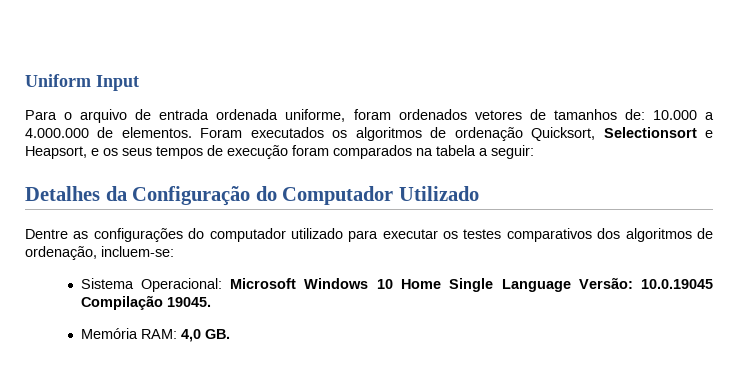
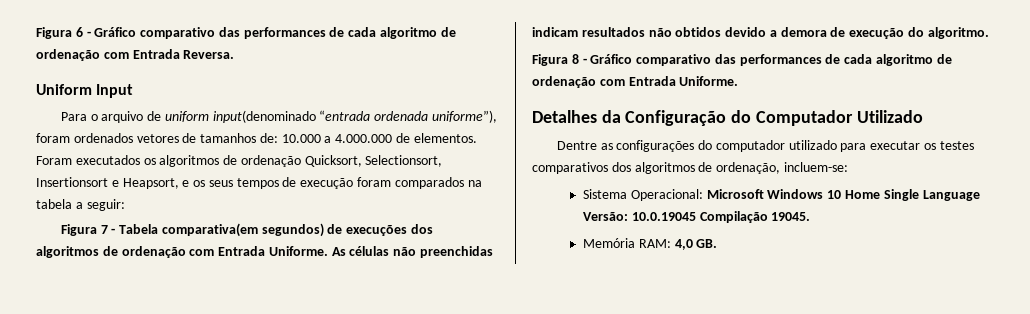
+ Figura 6 - Gráfico comparativo das performances de cada algoritmo de ordenação com Entrada Reversa.
- Para o arquivo de entrada ordenada uniforme, foram ordenados vetores de tamanhos de: 10.000 a 4.000.000 de elementos.
+ Para o arquivo de uniform input(denominado “entrada ordenada uniforme”), foram ordenados vetores de tamanhos de: 10.000 a 4.000.000 de elementos.
- Foram executados os algoritmos de ordenação Quicksort, Selectionsort e Heapsort, e os seus tempos de execução foram comparados na tabela a seguir:
+ Foram executados os algoritmos de ordenação Quicksort, Selectionsort, Insertionsort e Heapsort, e os seus tempos de execução foram comparados na tabela a seguir:
+ Figura 7 - Tabela comparativa(em segundos) de execuções dos algoritmos de ordenação com Entrada Uniforme. As células não preenchidas indicam resultados não obtidos devido a demora de execução do algoritmo.
+ Figura 8 - Gráfico comparativo das performances de cada algoritmo de ordenação com Entrada Uniforme.

